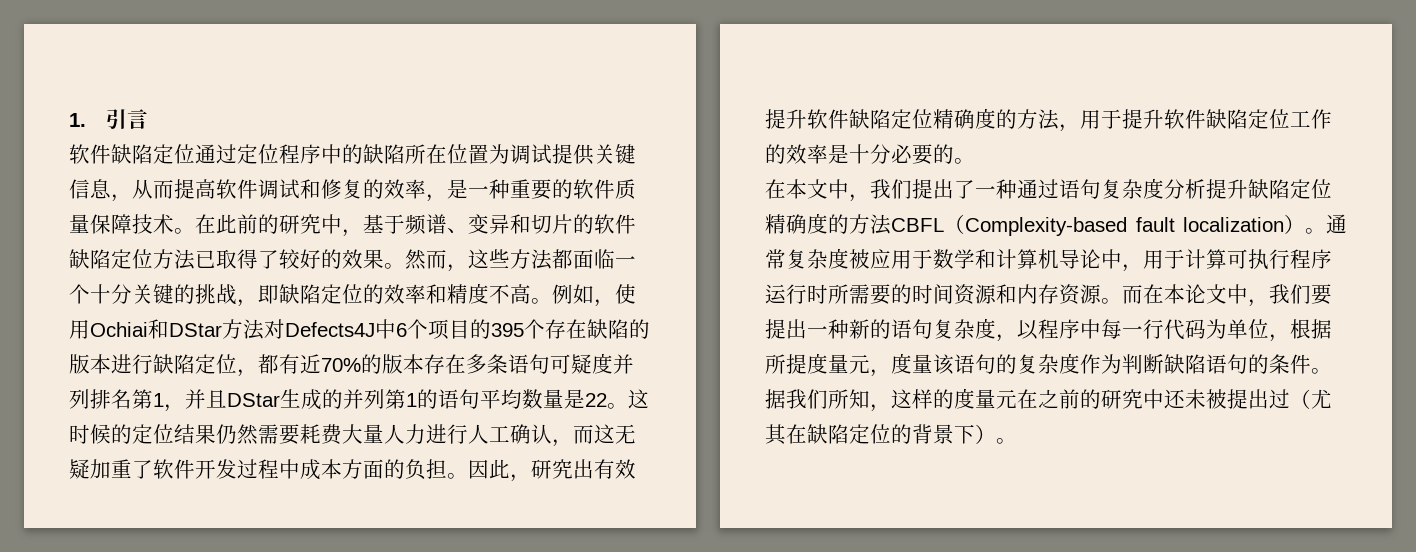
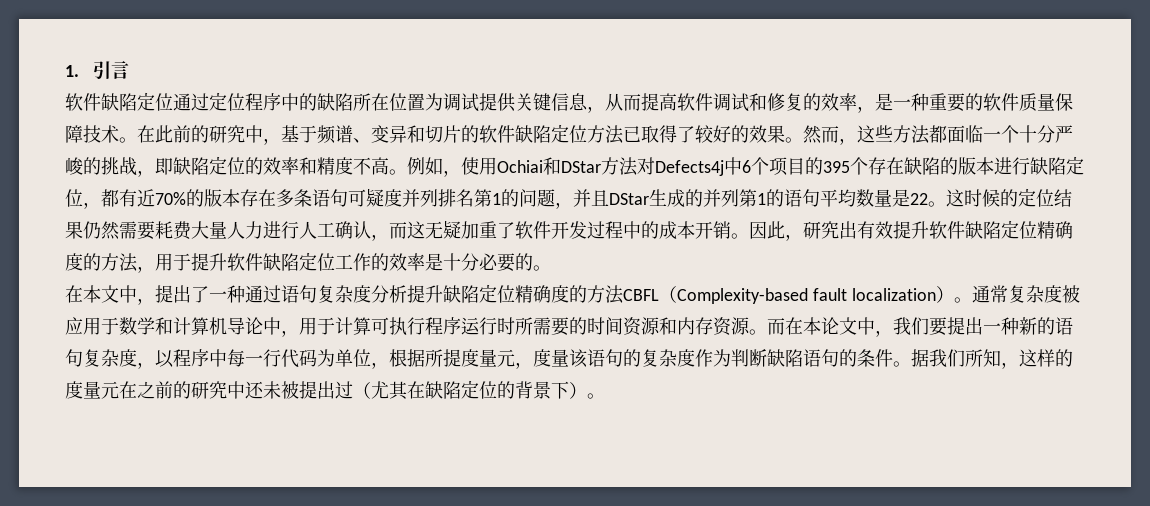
- 然而，这些方法都面临一个十分关键的挑战，即缺陷定位的效率和精度不高。
+ 然而，这些方法都面临一个十分严峻的挑战，即缺陷定位的效率和精度不高。
- 例如，使用Ochiai和DStar方法对Defects4J中6个项目的395个存在缺陷的版本进行缺陷定位，都有近70%的版本存在多条语句可疑度并列排名第1，并且DStar生成的并列第1的语句平均数量是22。
+ 例如，使用Ochiai和DStar方法对Defects4j中6个项目的395个存在缺陷的版本进行缺陷定位，都有近70%的版本存在多条语句可疑度并列排名第1的问题，并且DStar生成的并列第1的语句平均数量是22。
- 这时候的定位结果仍然需要耗费大量人力进行人工确认，而这无疑加重了软件开发过程中成本方面的负担。
+ 这时候的定位结果仍然需要耗费大量人力进行人工确认，而这无疑加重了软件开发过程中的成本开销。
- 在本文中，我们提出了一种通过语句复杂度分析提升缺陷定位精确度的方法CBFL（Complexity-based fault localization）。
+ 在本文中，提出了一种通过语句复杂度分析提升缺陷定位精确度的方法CBFL（Complexity-based fault localization）。

